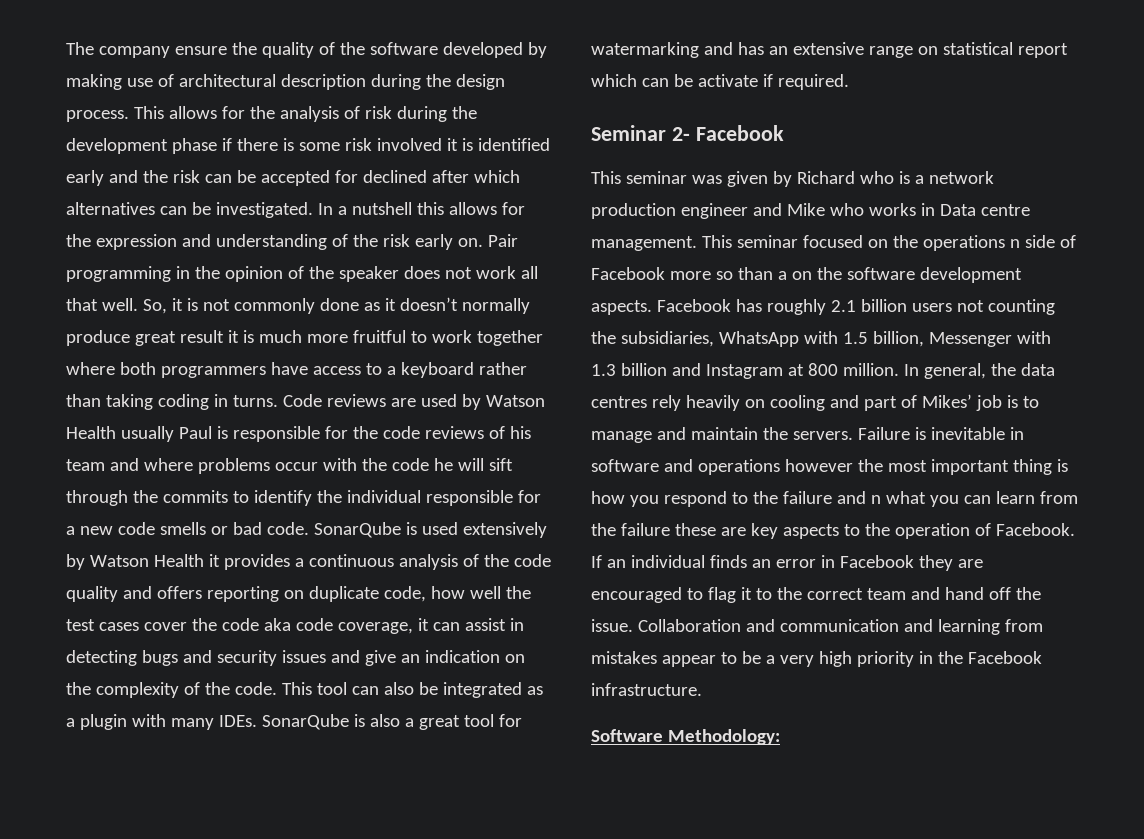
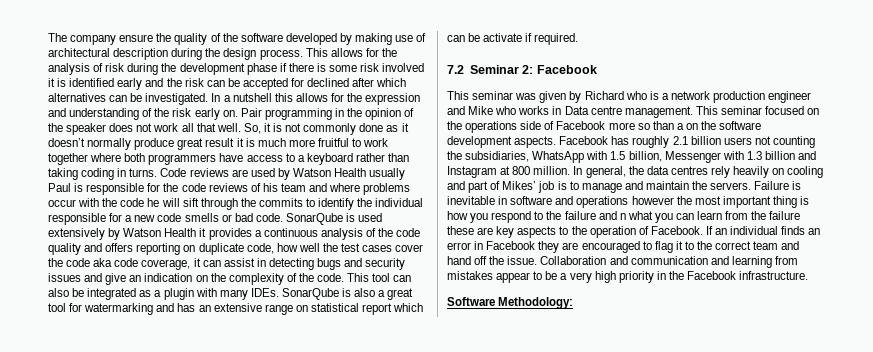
- Seminar 2- Facebook
+ 7.2 Seminar 2: Facebook
- This seminar focused on the operations n side of Facebook more so than a on the software development aspects.
+ This seminar focused on the operations side of Facebook more so than a on the software development aspects.

